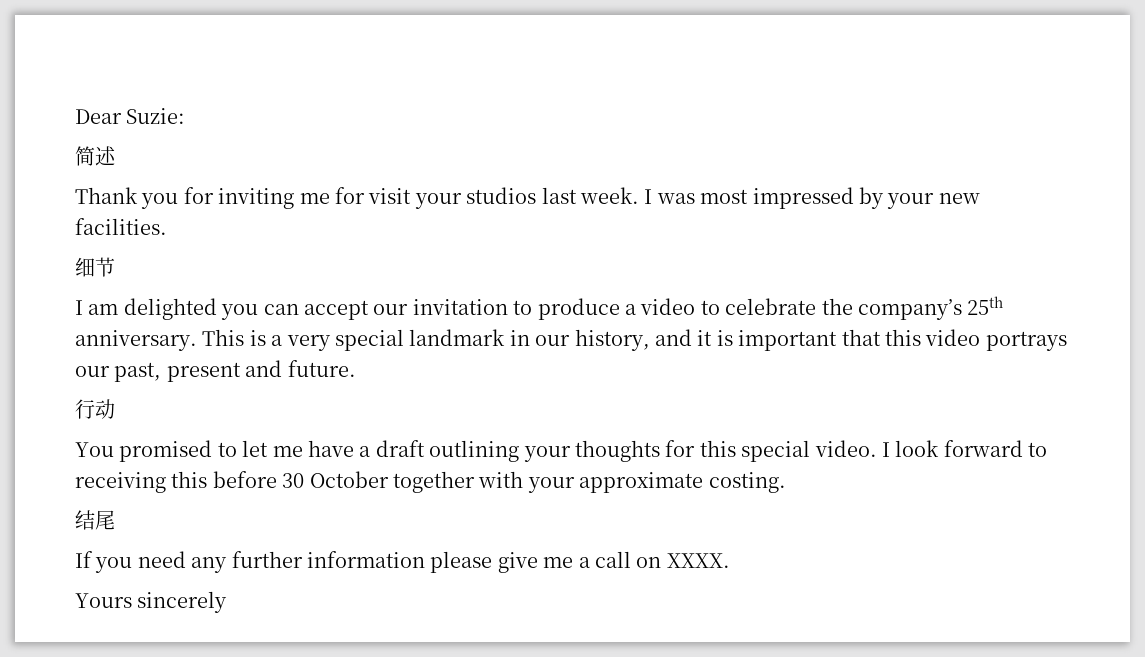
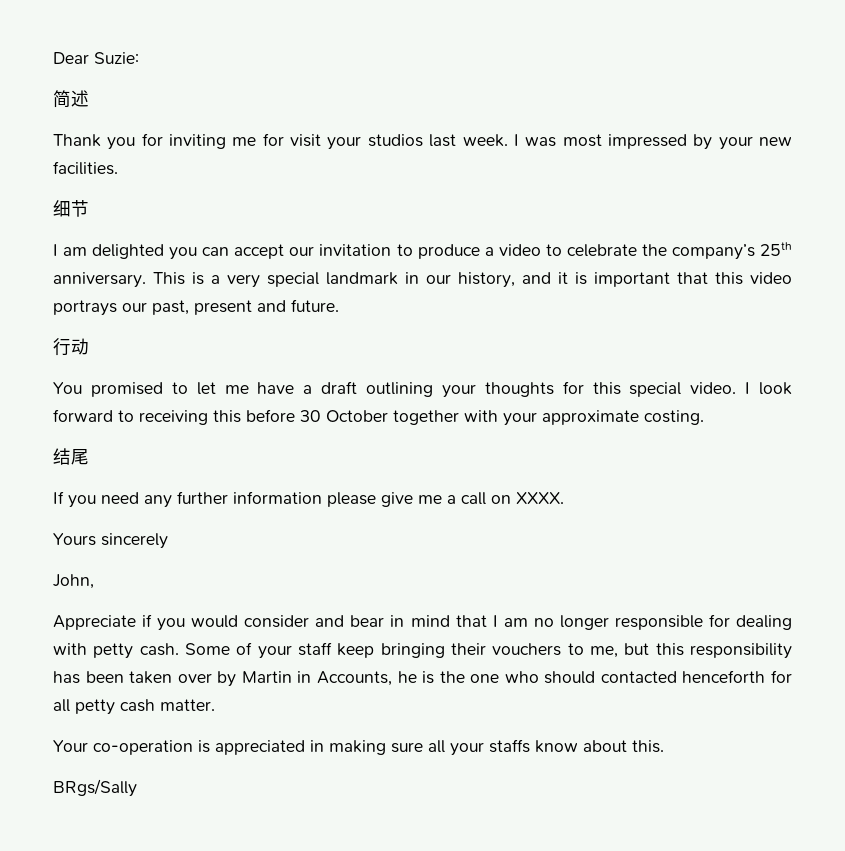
+ John,
+ Appreciate if you would consider and bear in mind that I am no longer responsible for dealing with petty cash. Some of your staff keep bringing their vouchers to me, but this responsibility has been taken over by Martin in Accounts, he is the one who should contacted henceforth for all petty cash matter.
+ Your co-operation is appreciated in making sure all your staffs know about this.
+ BRgs/Sally

